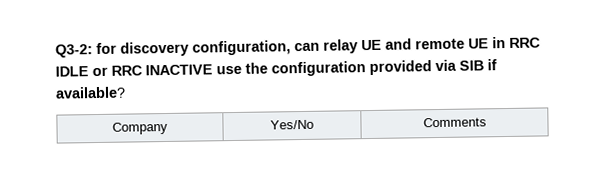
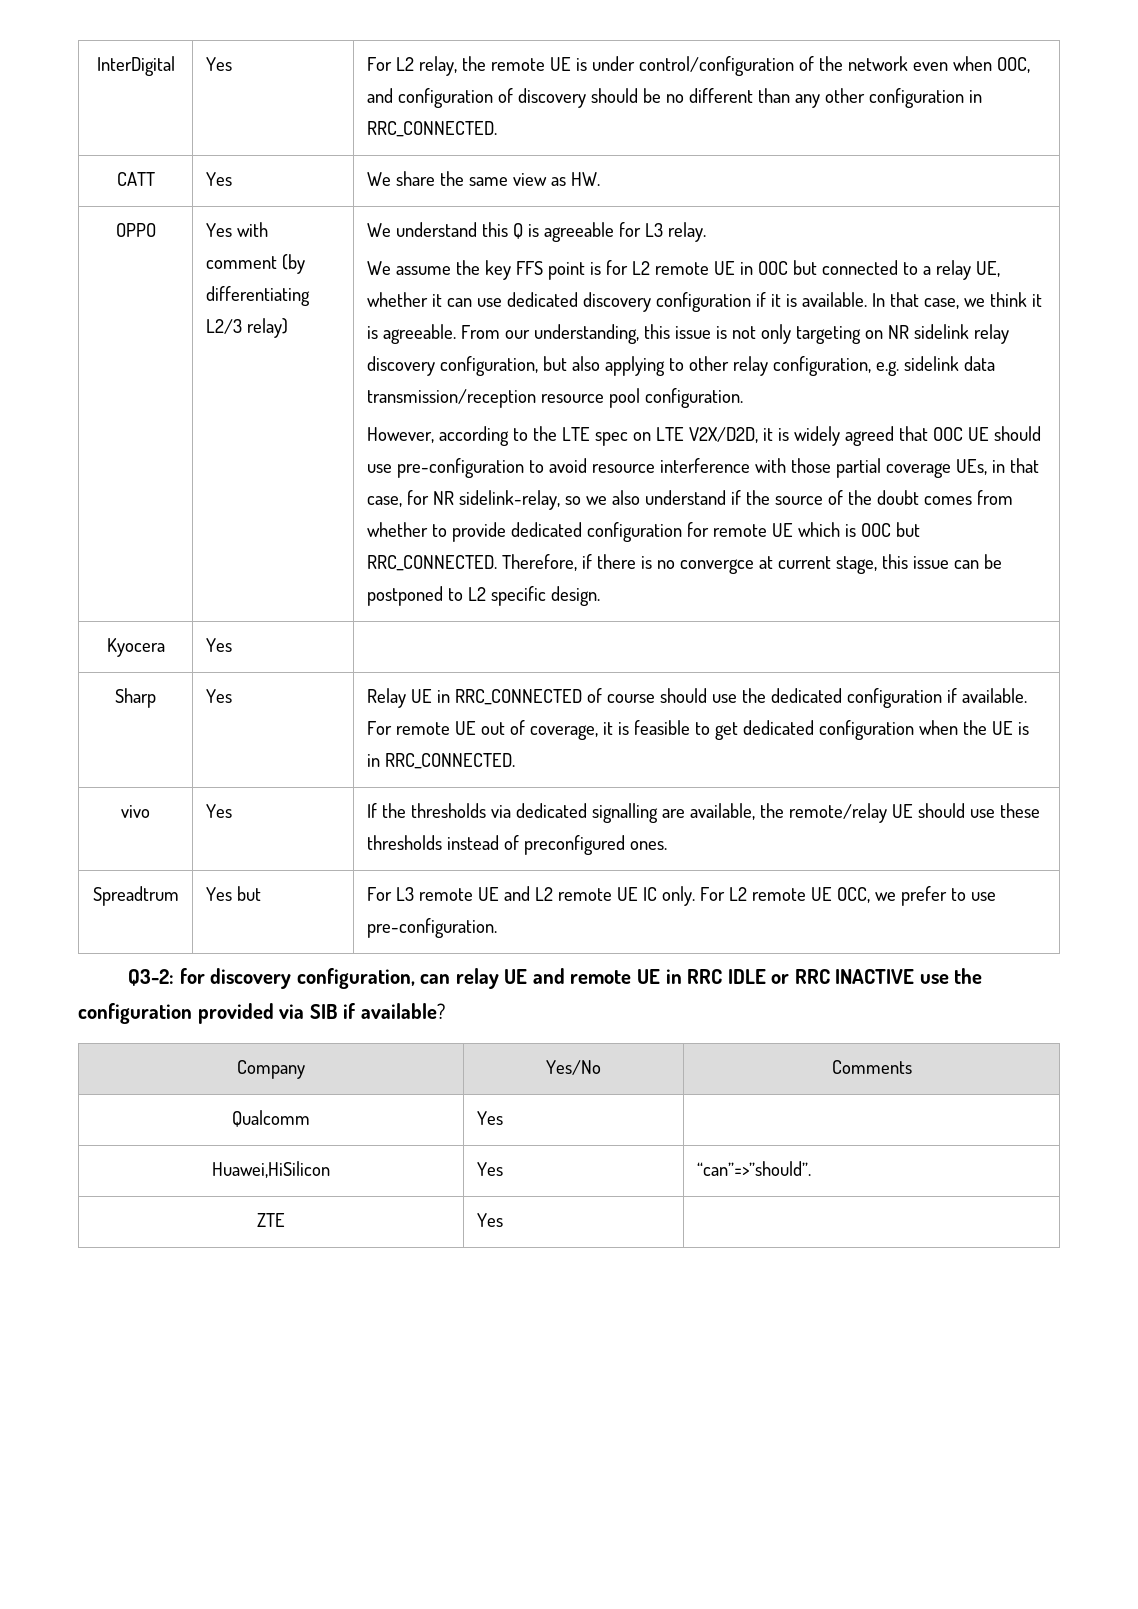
+ InterDigital | Yes | For L2 relay, the remote UE is under control/configuration of the network even when OOC, and configuration of discovery should be no different than any other configuration in RRC_CONNECTED.
+ CATT | Yes | We share the same view as HW.
+ OPPO | Yes with comment (by differentiating L2/3 relay) | We understand this Q is agreeable for L3 relay.
+ We assume the key FFS point is for L2 remote UE in OOC but connected to a relay UE, whether it can use dedicated discovery configuration if it is available. In that case, we think it is agreeable. From our understanding, this issue is not only targeting on NR sidelink relay discovery configuration, but also applying to other relay configuration, e.g. sidelink data transmission/reception resource pool configuration.
+ However, according to the LTE spec on LTE V2X/D2D, it is widely agreed that OOC UE should use pre-configuration to avoid resource interference with those partial coverage UEs, in that case, for NR sidelink-relay, so we also understand if the source of the doubt comes from whether to provide dedicated configuration for remote UE which is OOC but RRC_CONNECTED. Therefore, if there is no convergce at current stage, this issue can be postponed to L2 specific design.
+ Kyocera | Yes |
+ Sharp | Yes | Relay UE in RRC_CONNECTED of course should use the dedicated configuration if available. For remote UE out of coverage, it is feasible to get dedicated configuration when the UE is in RRC_CONNECTED.
+ vivo | Yes | If the thresholds via dedicated signalling are available, the remote/relay UE should use these thresholds instead of preconfigured ones.
+ Spreadtrum | Yes but | For L3 remote UE and L2 remote UE IC only. For L2 remote UE OCC, we prefer to use pre-configuration.
+ Qualcomm | Yes |
+ Huawei,HiSilicon | Yes | “can”=>”should”.
+ ZTE | Yes |

